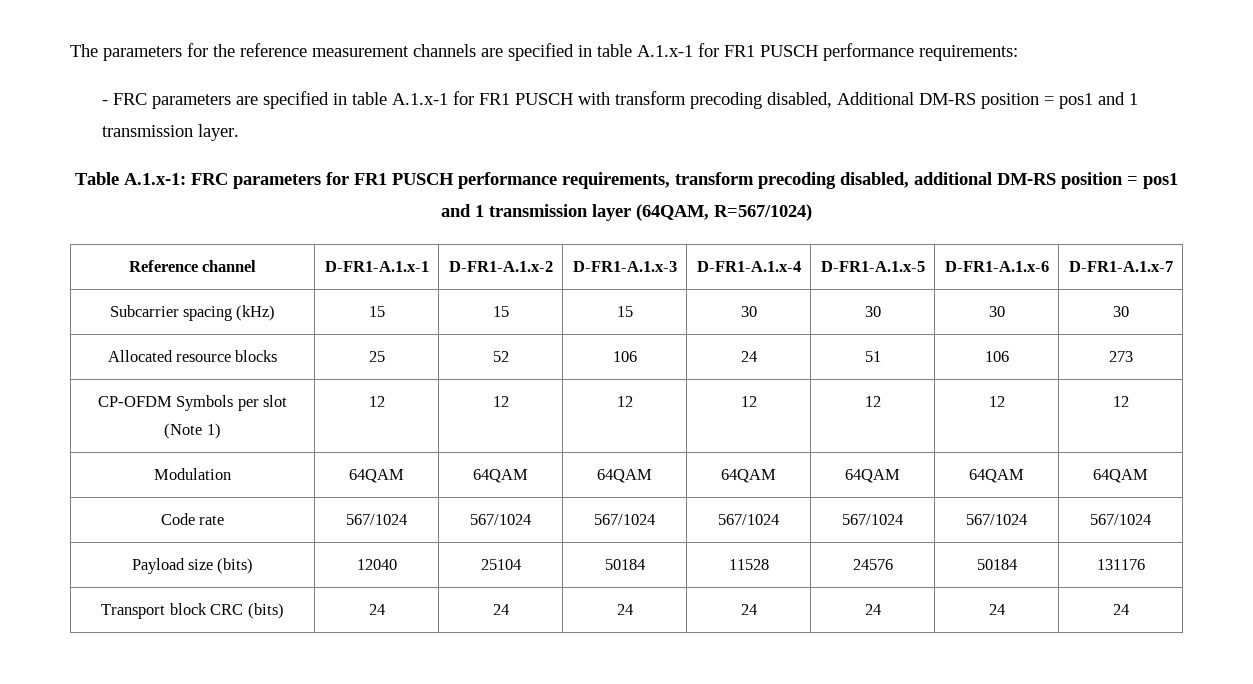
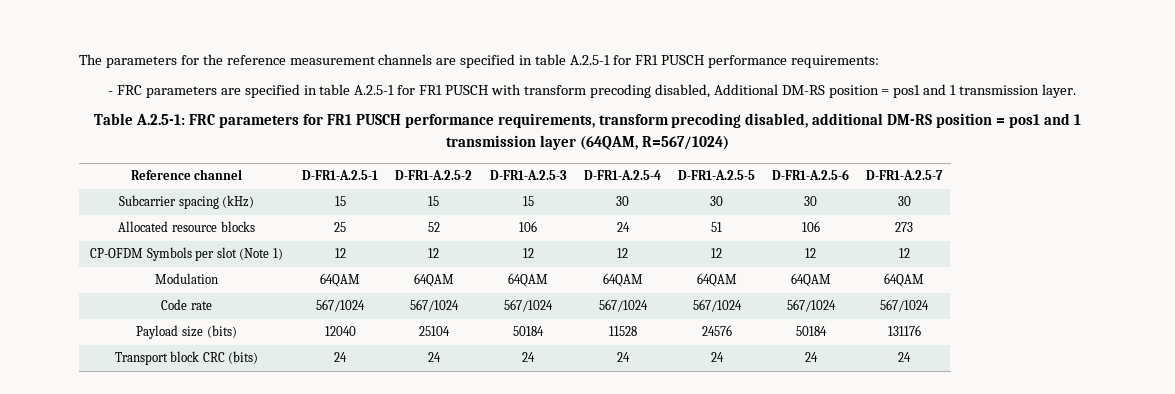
- The parameters for the reference measurement channels are specified in table A.1.x-1 for FR1 PUSCH performance requirements:
+ The parameters for the reference measurement channels are specified in table A.2.5-1 for FR1 PUSCH performance requirements:
- - FRC parameters are specified in table A.1.x-1 for FR1 PUSCH with transform precoding disabled, Additional DM-RS position = pos1 and 1 transmission layer.
+ - FRC parameters are specified in table A.2.5-1 for FR1 PUSCH with transform precoding disabled, Additional DM-RS position = pos1 and 1 transmission layer.
- Table A.1.x-1: FRC parameters for FR1 PUSCH performance requirements, transform precoding disabled, additional DM-RS position = pos1 and 1 transmission layer (64QAM, R=567/1024)
+ Table A.2.5-1: FRC parameters for FR1 PUSCH performance requirements, transform precoding disabled, additional DM-RS position = pos1 and 1 transmission layer (64QAM, R=567/1024)
- Reference channel | D-FR1-A.1.x-1 | D-FR1-A.1.x-2 | D-FR1-A.1.x-3 | D-FR1-A.1.x-4 | D-FR1-A.1.x-5 | D-FR1-A.1.x-6 | D-FR1-A.1.x-7
+ Reference channel | D-FR1-A.2.5-1 | D-FR1-A.2.5-2 | D-FR1-A.2.5-3 | D-FR1-A.2.5-4 | D-FR1-A.2.5-5 | D-FR1-A.2.5-6 | D-FR1-A.2.5-7

